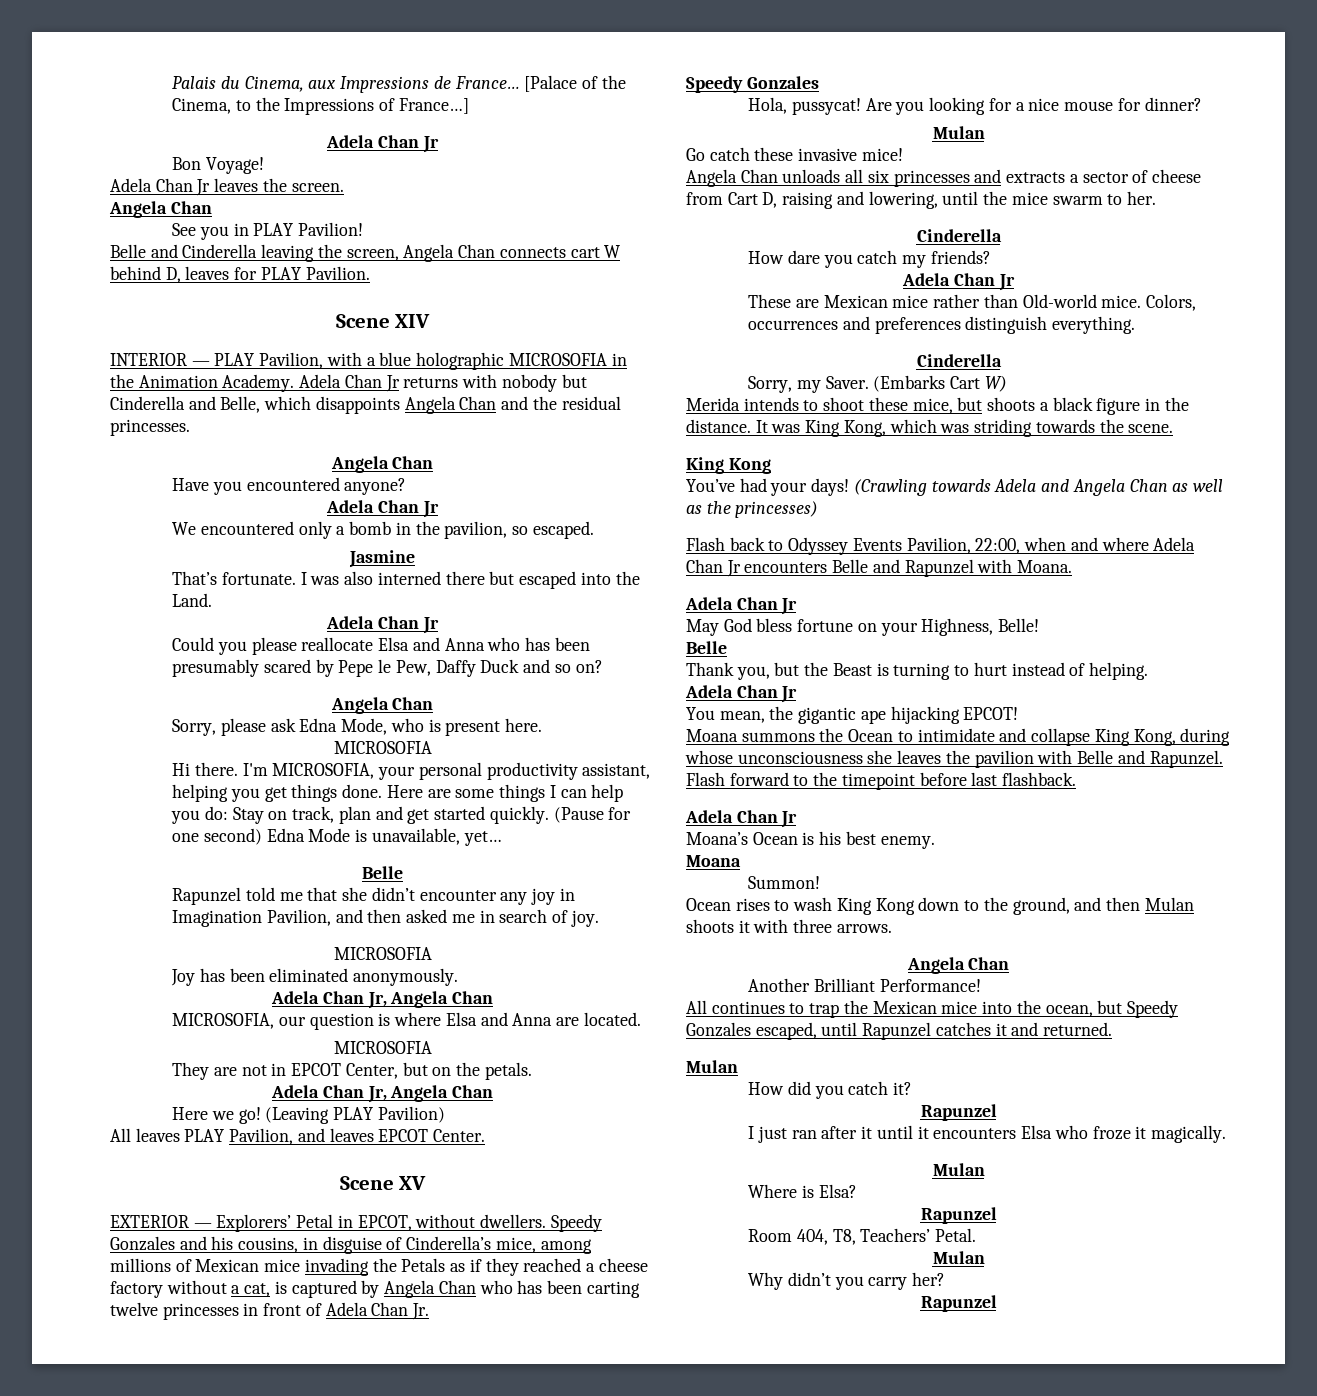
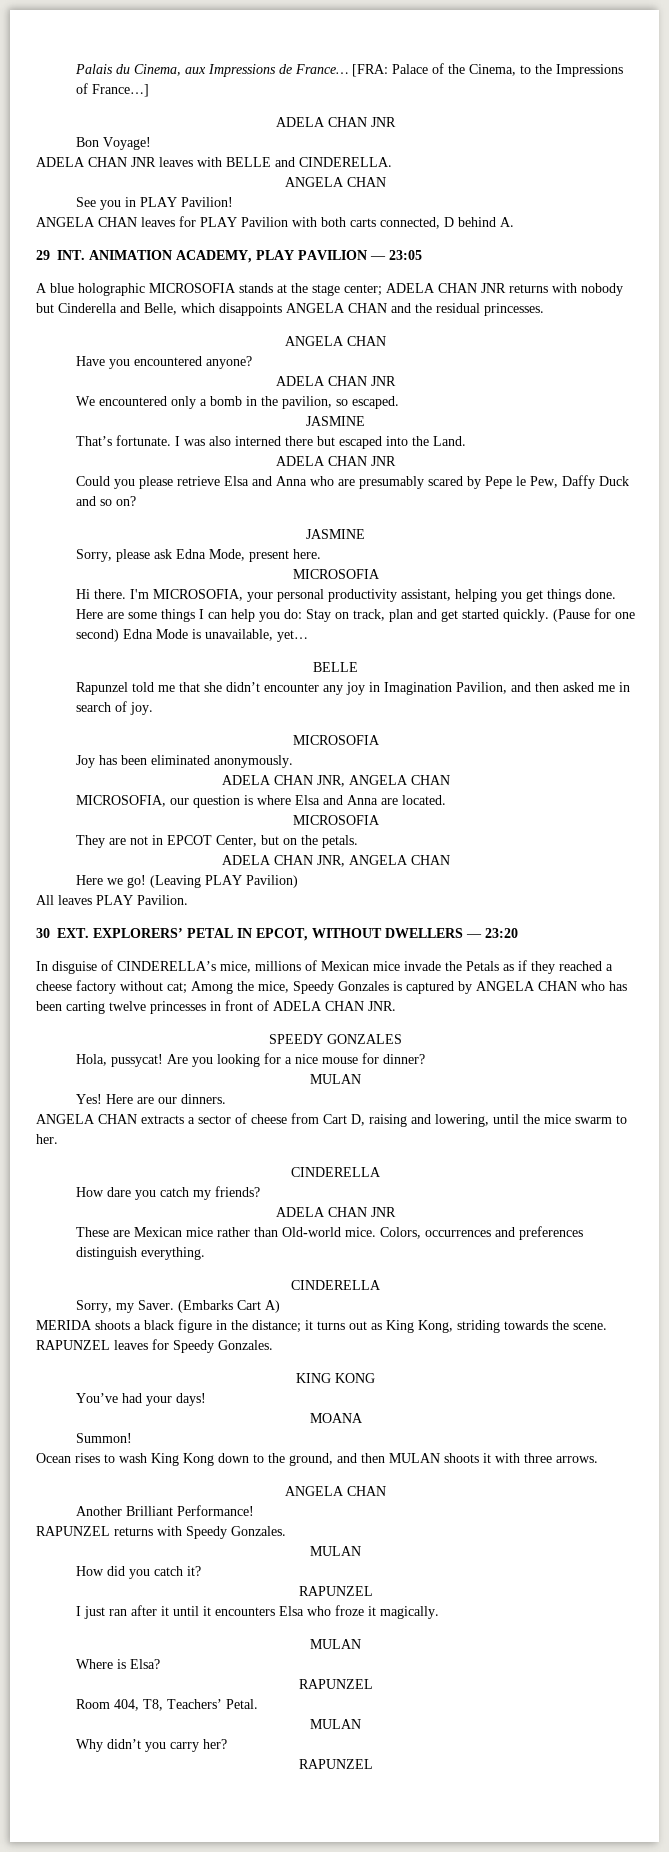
- [Palace of the Cinema, to the Impressions of France…]
- Adela Chan Jr
+ [FRA: Palace of the Cinema, to the Impressions of France…]
+ ADELA CHAN JNR
- Adela Chan Jr leaves the screen.
- Angela Chan
+ ADELA CHAN JNR leaves with BELLE and CINDERELLA.
+ ANGELA CHAN
- Belle and Cinderella leaving the screen, Angela Chan connects cart W behind D, leaves for PLAY Pavilion.
- Scene XIV
- INTERIOR — PLAY Pavilion, with a blue holographic MICROSOFIA in the Animation Academy. Adela Chan Jr returns with nobody but Cinderella and Belle, which disappoints Angela Chan and the residual princesses.
- Angela Chan
+ ANGELA CHAN leaves for PLAY Pavilion with both carts connected, D behind A.
+ 29 INT. ANIMATION ACADEMY, PLAY PAVILION — 23:05
+ A blue holographic MICROSOFIA stands at the stage center; ADELA CHAN JNR returns with nobody but Cinderella and Belle, which disappoints ANGELA CHAN and the residual princesses.
+ ANGELA CHAN
  Have you encountered anyone?
- Adela Chan Jr
+ ADELA CHAN JNR
  We encountered only a bomb in the pavilion, so escaped.
- Jasmine
+ JASMINE
  I was also interned there but escaped into the Land.
- Adela Chan Jr
+ ADELA CHAN JNR
- Could you please reallocate Elsa and Anna who has been presumably scared by Pepe le Pew, Daffy Duck and so on?
- Angela Chan
+ Could you please retrieve Elsa and Anna who are presumably scared by Pepe le Pew, Daffy Duck and so on?
+ JASMINE
- Sorry, please ask Edna Mode, who is present here.
+ Sorry, please ask Edna Mode, present here.
  (Pause for one second) Edna Mode is unavailable, yet…
- Belle
+ BELLE
  Joy has been eliminated anonymously.
- Adela Chan Jr, Angela Chan
+ ADELA CHAN JNR, ANGELA CHAN
  They are not in EPCOT Center, but on the petals.
- Adela Chan Jr, Angela Chan
+ ADELA CHAN JNR, ANGELA CHAN
- All leaves PLAY Pavilion, and leaves EPCOT Center.
- Scene XV
- EXTERIOR — Explorers’ Petal in EPCOT, without dwellers. Speedy Gonzales and his cousins, in disguise of Cinderella’s mice, among millions of Mexican mice invading the Petals as if they reached a cheese factory without a cat, is captured by Angela Chan who has been carting twelve princesses in front of Adela Chan Jr.
- Speedy Gonzales
+ All leaves PLAY Pavilion.
+ 30 EXT. EXPLORERS’ PETAL IN EPCOT, WITHOUT DWELLERS — 23:20
+ In disguise of CINDERELLA’s mice, millions of Mexican mice invade the Petals as if they reached a cheese factory without cat; Among the mice, Speedy Gonzales is captured by ANGELA CHAN who has been carting twelve princesses in front of ADELA CHAN JNR.
+ SPEEDY GONZALES
  Are you looking for a nice mouse for dinner?
- Mulan
- Go catch these invasive mice!
- Angela Chan unloads all six princesses and extracts a sector of cheese from Cart D, raising and lowering, until the mice swarm to her.
- Cinderella
+ MULAN
+ Yes! Here are our dinners.
+ ANGELA CHAN extracts a sector of cheese from Cart D, raising and lowering, until the mice swarm to her.
+ CINDERELLA
  How dare you catch my friends?
- Adela Chan Jr
+ ADELA CHAN JNR
  Colors, occurrences and preferences distinguish everything.
- Cinderella
+ CINDERELLA
- (Embarks Cart W)
- Merida intends to shoot these mice, but shoots a black figure in the distance. It was King Kong, which was striding towards the scene.
- King Kong
- You’ve had your days! (Crawling towards Adela and Angela Chan as well as the princesses)
- Flash back to Odyssey Events Pavilion, 22:00, when and where Adela Chan Jr encounters Belle and Rapunzel with Moana.
- Adela Chan Jr
- May God bless fortune on your Highness, Belle!
- Belle
- Thank you, but the Beast is turning to hurt instead of helping.
- Adela Chan Jr
- You mean, the gigantic ape hijacking EPCOT!
- Moana summons the Ocean to intimidate and collapse King Kong, during whose unconsciousness she leaves the pavilion with Belle and Rapunzel. Flash forward to the timepoint before last flashback.
- Adela Chan Jr
- Moana’s Ocean is his best enemy.
- Moana
+ (Embarks Cart A)
+ MERIDA shoots a black figure in the distance; it turns out as King Kong, striding towards the scene. RAPUNZEL leaves for Speedy Gonzales.
+ KING KONG
+ You’ve had your days!
+ MOANA
- Ocean rises to wash King Kong down to the ground, and then Mulan shoots it with three arrows.
- Angela Chan
+ Ocean rises to wash King Kong down to the ground, and then MULAN shoots it with three arrows.
+ ANGELA CHAN
- All continues to trap the Mexican mice into the ocean, but Speedy Gonzales escaped, until Rapunzel catches it and returned.
- Mulan
+ RAPUNZEL returns with Speedy Gonzales.
+ MULAN
  How did you catch it?
- Rapunzel
+ RAPUNZEL
  I just ran after it until it encounters Elsa who froze it magically.
- Mulan
+ MULAN
  Where is Elsa?
- Rapunzel
+ RAPUNZEL
  Room 404, T8, Teachers’ Petal.
- Mulan
+ MULAN
  Why didn’t you carry her?
- Rapunzel
+ RAPUNZEL

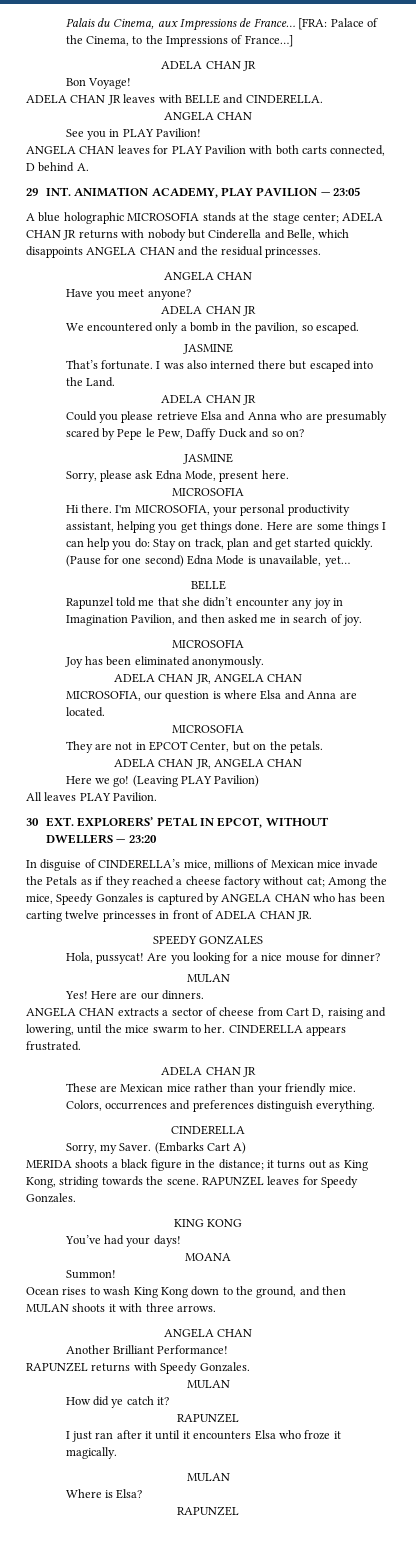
  [FRA: Palace of the Cinema, to the Impressions of France…]
- ADELA CHAN JNR
+ ADELA CHAN JR
- ADELA CHAN JNR leaves with BELLE and CINDERELLA.
+ ADELA CHAN JR leaves with BELLE and CINDERELLA.
- A blue holographic MICROSOFIA stands at the stage center; ADELA CHAN JNR returns with nobody but Cinderella and Belle, which disappoints ANGELA CHAN and the residual princesses.
+ A blue holographic MICROSOFIA stands at the stage center; ADELA CHAN JR returns with nobody but Cinderella and Belle, which disappoints ANGELA CHAN and the residual princesses.
- Have you encountered anyone?
- ADELA CHAN JNR
+ Have you meet anyone?
+ ADELA CHAN JR
  I was also interned there but escaped into the Land.
- ADELA CHAN JNR
+ ADELA CHAN JR
  Joy has been eliminated anonymously.
- ADELA CHAN JNR, ANGELA CHAN
+ ADELA CHAN JR, ANGELA CHAN
  They are not in EPCOT Center, but on the petals.
- ADELA CHAN JNR, ANGELA CHAN
+ ADELA CHAN JR, ANGELA CHAN
- In disguise of CINDERELLA’s mice, millions of Mexican mice invade the Petals as if they reached a cheese factory without cat; Among the mice, Speedy Gonzales is captured by ANGELA CHAN who has been carting twelve princesses in front of ADELA CHAN JNR.
+ In disguise of CINDERELLA’s mice, millions of Mexican mice invade the Petals as if they reached a cheese factory without cat; Among the mice, Speedy Gonzales is captured by ANGELA CHAN who has been carting twelve princesses in front of ADELA CHAN JR.
- ANGELA CHAN extracts a sector of cheese from Cart D, raising and lowering, until the mice swarm to her.
- CINDERELLA
- How dare you catch my friends?
- ADELA CHAN JNR
+ ANGELA CHAN extracts a sector of cheese from Cart D, raising and lowering, until the mice swarm to her. CINDERELLA appears frustrated.
+ ADELA CHAN JR
- These are Mexican mice rather than Old-world mice.
+ These are Mexican mice rather than your friendly mice.
- How did you catch it?
+ How did ye catch it?
- Room 404, T8, Teachers’ Petal.
- MULAN
- Why didn’t you carry her?
- RAPUNZEL

